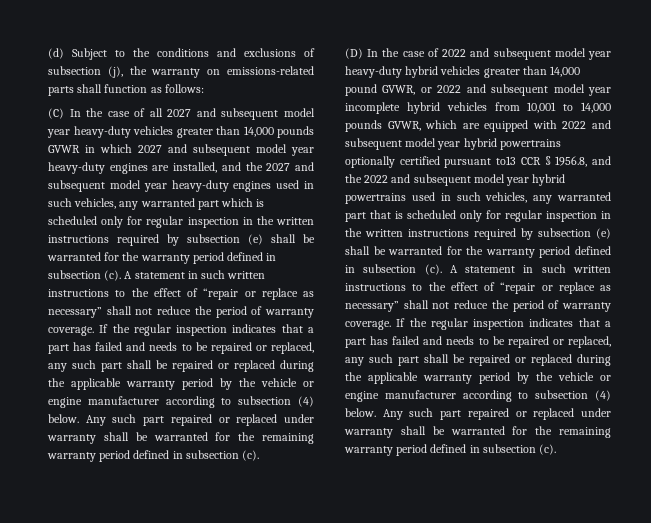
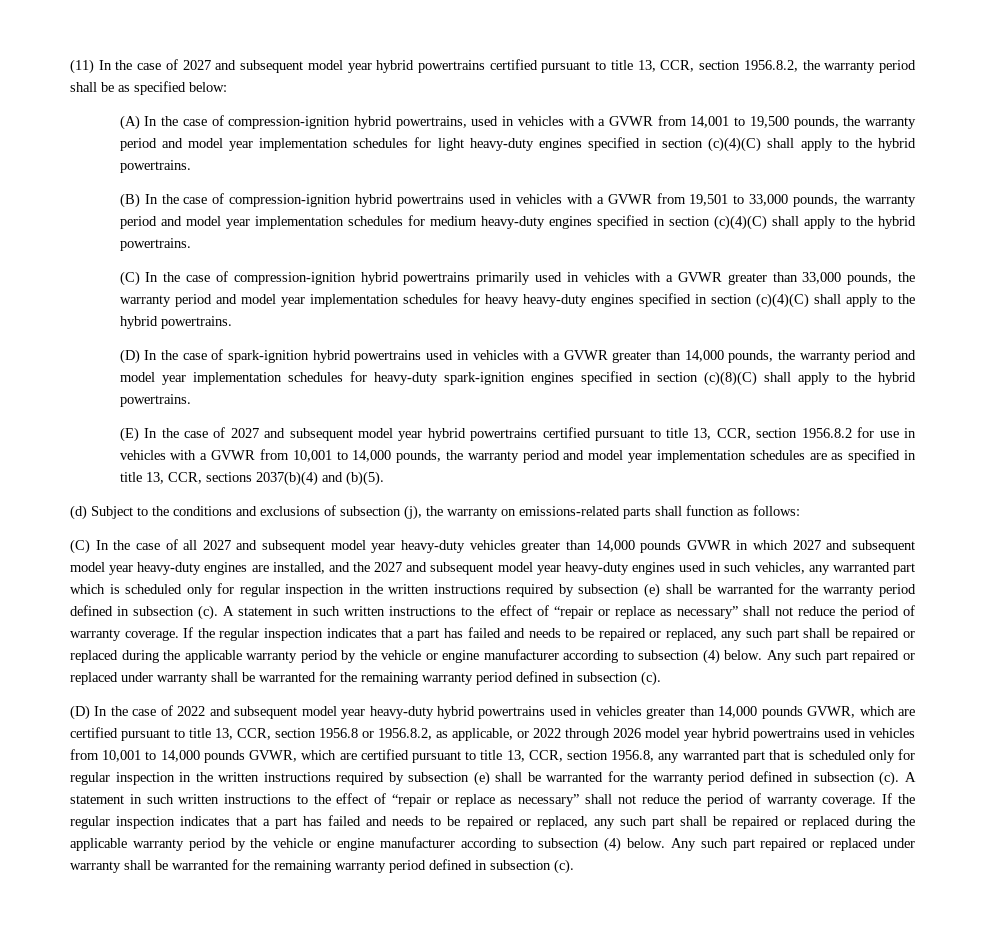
+ (11) In the case of 2027 and subsequent model year hybrid powertrains certified pursuant to title 13, CCR, section 1956.8.2, the warranty period shall be as specified below:
+ (A) In the case of compression-ignition hybrid powertrains, used in vehicles with a GVWR from 14,001 to 19,500 pounds, the warranty period and model year implementation schedules for light heavy-duty engines specified in section (c)(4)(C) shall apply to the hybrid powertrains.
+ (B) In the case of compression-ignition hybrid powertrains used in vehicles with a GVWR from 19,501 to 33,000 pounds, the warranty period and model year implementation schedules for medium heavy-duty engines specified in section (c)(4)(C) shall apply to the hybrid powertrains.
+ (C) In the case of compression-ignition hybrid powertrains primarily used in vehicles with a GVWR greater than 33,000 pounds, the warranty period and model year implementation schedules for heavy heavy-duty engines specified in section (c)(4)(C) shall apply to the hybrid powertrains.
+ (D) In the case of spark-ignition hybrid powertrains used in vehicles with a GVWR greater than 14,000 pounds, the warranty period and model year implementation schedules for heavy-duty spark-ignition engines specified in section (c)(8)(C) shall apply to the hybrid powertrains.
+ (E) In the case of 2027 and subsequent model year hybrid powertrains certified pursuant to title 13, CCR, section 1956.8.2 for use in vehicles with a GVWR from 10,001 to 14,000 pounds, the warranty period and model year implementation schedules are as specified in title 13, CCR, sections 2037(b)(4) and (b)(5).
- (D) In the case of 2022 and subsequent model year heavy-duty hybrid vehicles greater than 14,000 pound GVWR, or 2022 and subsequent model year incomplete hybrid vehicles from 10,001 to 14,000 pounds GVWR, which are equipped with 2022 and subsequent model year hybrid powertrains optionally certified pursuant to13 CCR § 1956.8, and the 2022 and subsequent model year hybrid powertrains used in such vehicles, any warranted part that is scheduled only for regular inspection in the written instructions required by subsection (e) shall be warranted for the warranty period defined in subsection (c).
+ (D) In the case of 2022 and subsequent model year heavy-duty hybrid powertrains used in vehicles greater than 14,000 pounds GVWR, which are certified pursuant to title 13, CCR, section 1956.8 or 1956.8.2, as applicable, or 2022 through 2026 model year hybrid powertrains used in vehicles from 10,001 to 14,000 pounds GVWR, which are certified pursuant to title 13, CCR, section 1956.8, any warranted part that is scheduled only for regular inspection in the written instructions required by subsection (e) shall be warranted for the warranty period defined in subsection (c).

